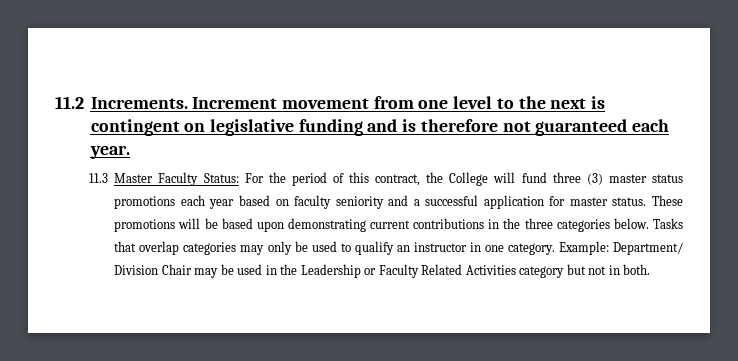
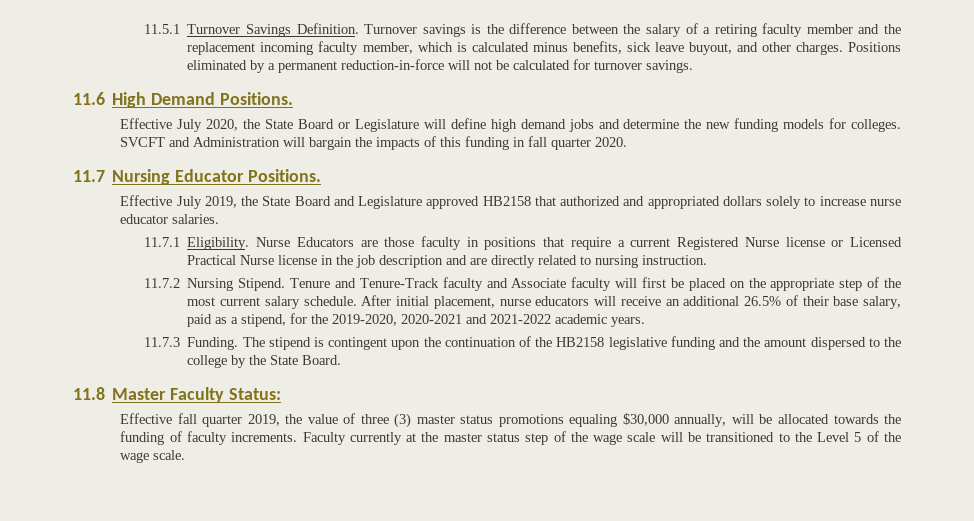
- 11.2 Increments. Increment movement from one level to the next is contingent on legislative funding and is therefore not guaranteed each year.
- 11.3 Master Faculty Status: For the period of this contract, the College will fund three (3) master status promotions each year based on faculty seniority and a successful application for master status. These promotions will be based upon demonstrating current contributions in the three categories below. Tasks that overlap categories may only be used to qualify an instructor in one category. Example: Department/ Division Chair may be used in the Leadership or Faculty Related Activities category but not in both.
+ 11.5.1 Turnover Savings Definition. Turnover savings is the difference between the salary of a retiring faculty member and the replacement incoming faculty member, which is calculated minus benefits, sick leave buyout, and other charges. Positions eliminated by a permanent reduction-in-force will not be calculated for turnover savings.
+ 11.6 High Demand Positions.
+ Effective July 2020, the State Board or Legislature will define high demand jobs and determine the new funding models for colleges. SVCFT and Administration will bargain the impacts of this funding in fall quarter 2020.
+ 11.7 Nursing Educator Positions.
+ Effective July 2019, the State Board and Legislature approved HB2158 that authorized and appropriated dollars solely to increase nurse educator salaries.
+ 11.7.1 Eligibility. Nurse Educators are those faculty in positions that require a current Registered Nurse license or Licensed Practical Nurse license in the job description and are directly related to nursing instruction.
+ 11.7.2 Nursing Stipend. Tenure and Tenure-Track faculty and Associate faculty will first be placed on the appropriate step of the most current salary schedule. After initial placement, nurse educators will receive an additional 26.5% of their base salary, paid as a stipend, for the 2019-2020, 2020-2021 and 2021-2022 academic years.
+ 11.7.3 Funding. The stipend is contingent upon the continuation of the HB2158 legislative funding and the amount dispersed to the college by the State Board.
+ 11.8 Master Faculty Status:
+ Effective fall quarter 2019, the value of three (3) master status promotions equaling $30,000 annually, will be allocated towards the funding of faculty increments. Faculty currently at the master status step of the wage scale will be transitioned to the Level 5 of the wage scale.

